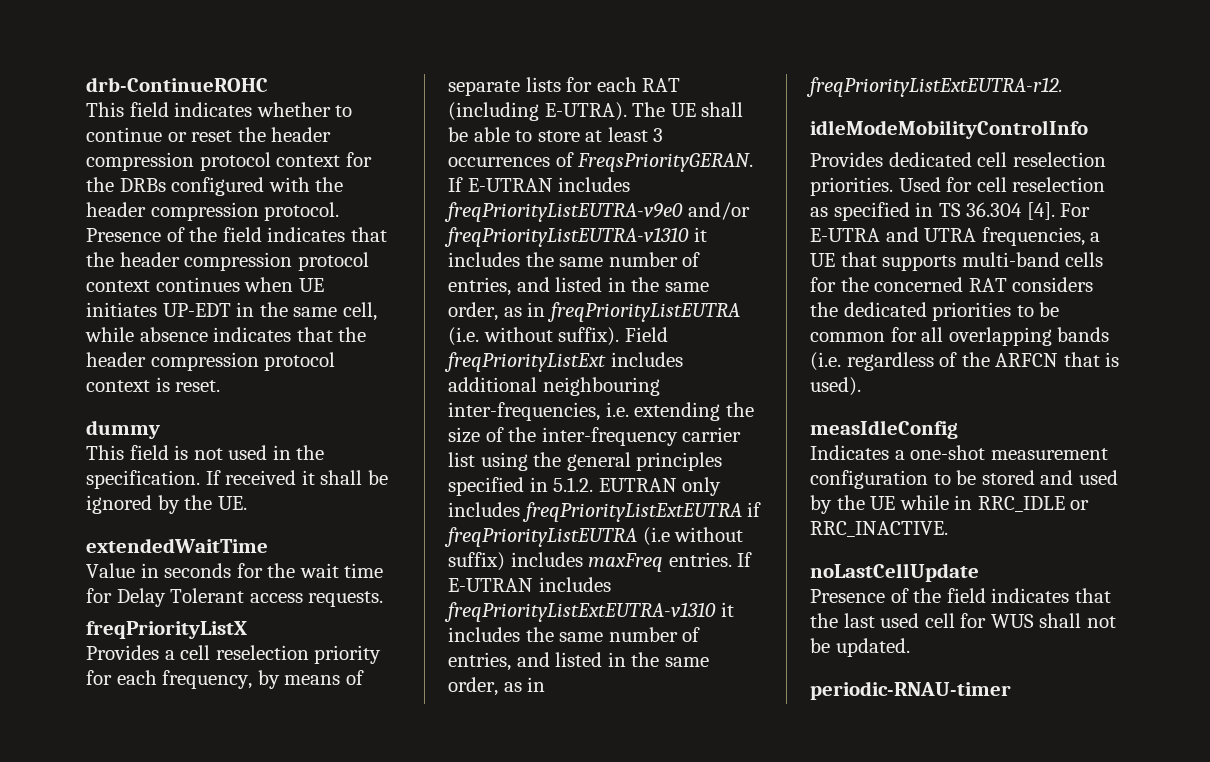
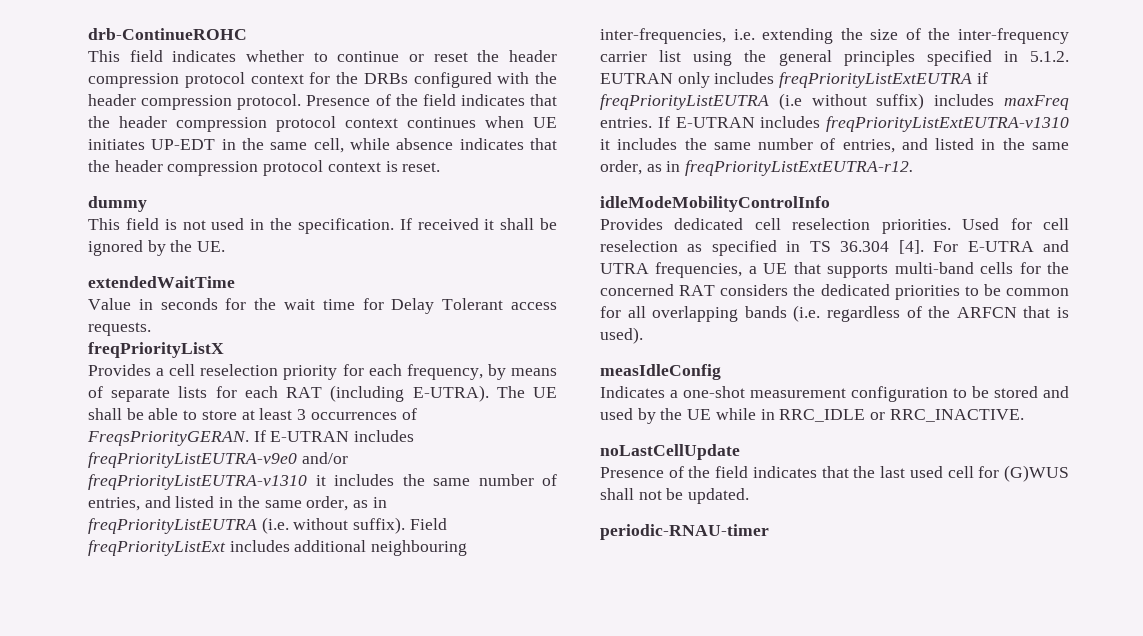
- Presence of the field indicates that the last used cell for WUS shall not be updated.
+ Presence of the field indicates that the last used cell for (G)WUS shall not be updated.

